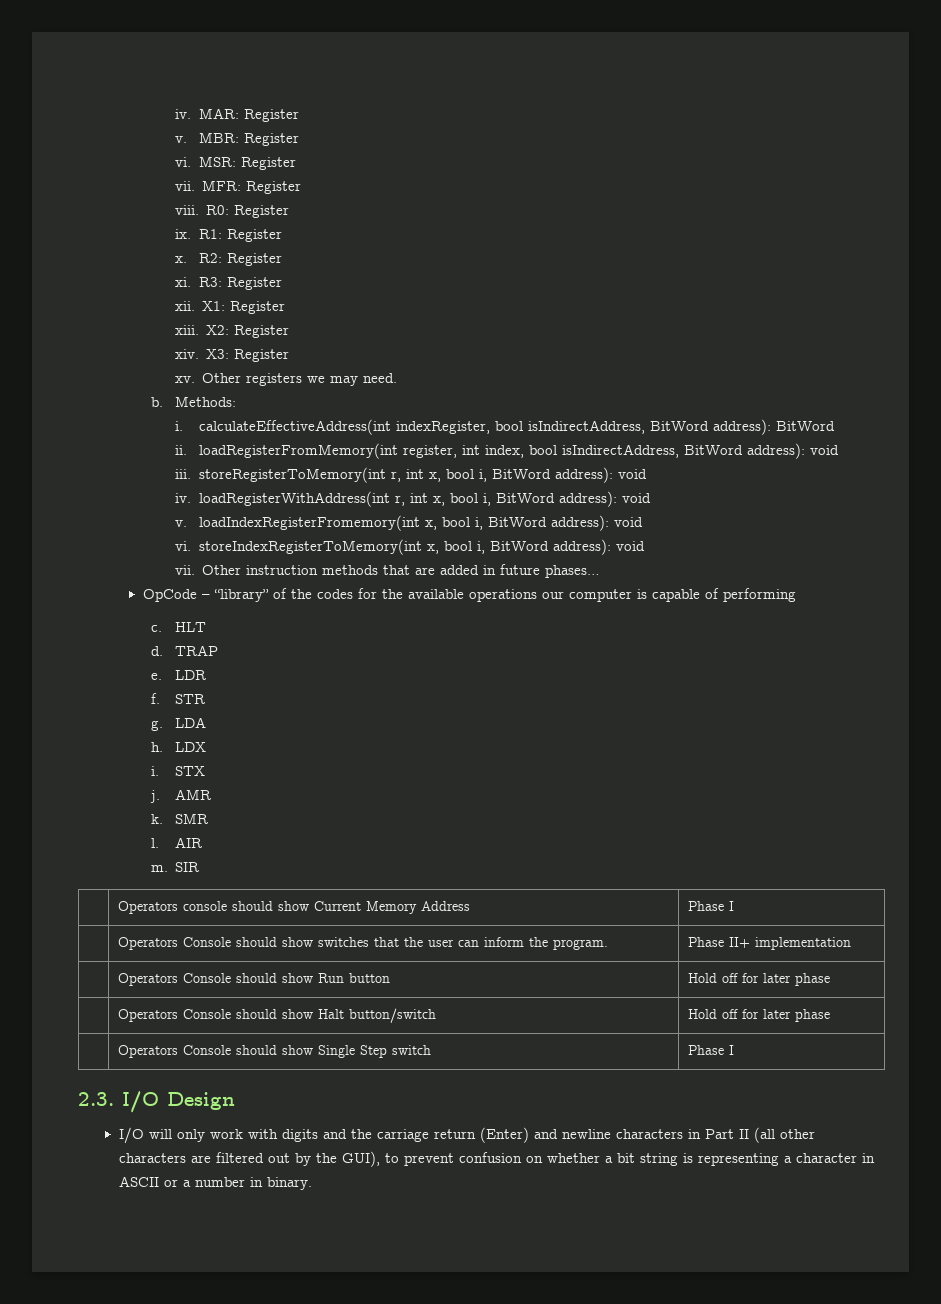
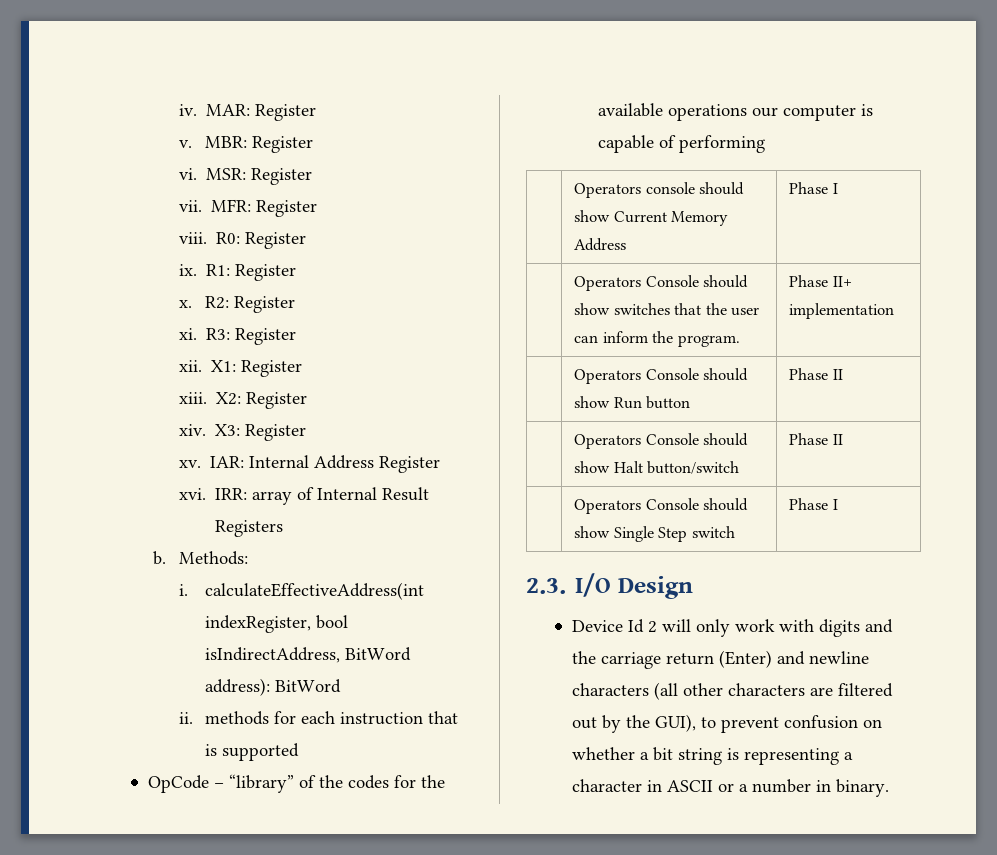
- Other registers we may need.
+ IAR: Internal Address Register
+ xvi. IRR: array of Internal Result Registers
- ii. loadRegisterFromMemory(int register, int index, bool isIndirectAddress, BitWord address): void
- iii. storeRegisterToMemory(int r, int x, bool i, BitWord address): void
- iv. loadRegisterWithAddress(int r, int x, bool i, BitWord address): void
- v. loadIndexRegisterFromemory(int x, bool i, BitWord address): void
- vi. storeIndexRegisterToMemory(int x, bool i, BitWord address): void
- vii. Other instruction methods that are added in future phases…
+ ii. methods for each instruction that is supported
- c. HLT
- d. TRAP
- e. LDR
- f. STR
- g. LDA
- h. LDX
- i. STX
- j. AMR
- k. SMR
- l. AIR
- m. SIR
- | Operators Console should show Run button | Hold off for later phase
+ | Operators Console should show Run button | Phase II
- | Operators Console should show Halt button/switch | Hold off for later phase
+ | Operators Console should show Halt button/switch | Phase II
- I/O will only work with digits and the carriage return (Enter) and newline characters in Part II (all other characters are filtered out by the GUI), to prevent confusion on whether a bit string is representing a character in ASCII or a number in binary.
+ Device Id 2 will only work with digits and the carriage return (Enter) and newline characters (all other characters are filtered out by the GUI), to prevent confusion on whether a bit string is representing a character in ASCII or a number in binary.

